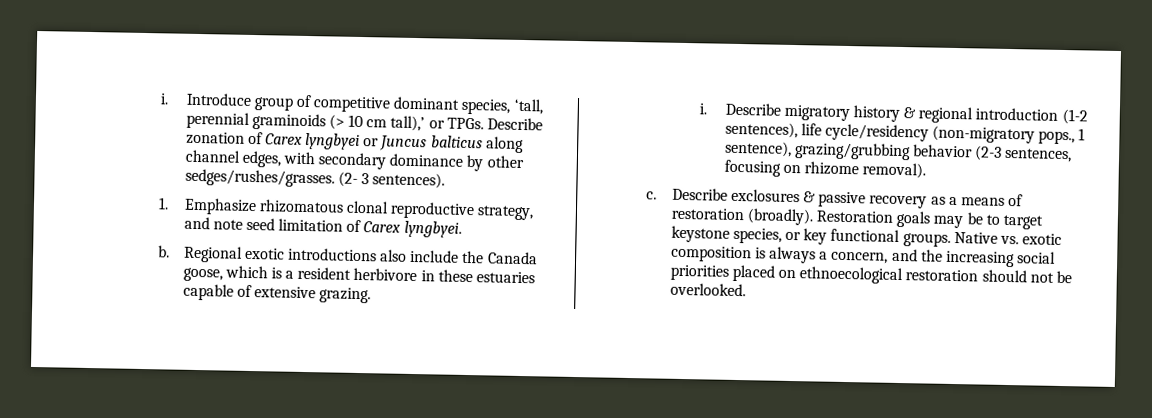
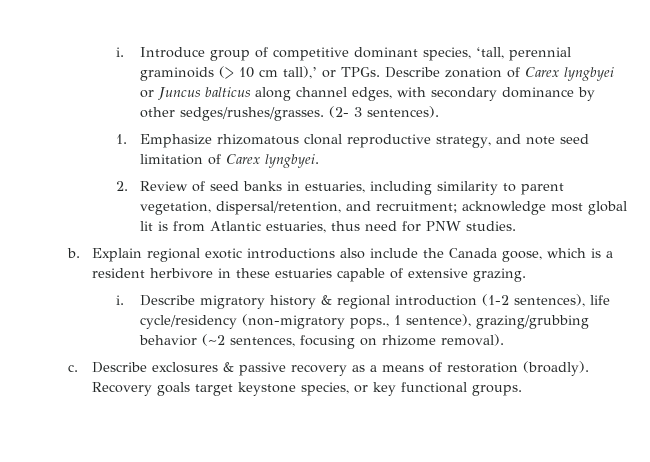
- b. Regional exotic introductions also include the Canada goose, which is a resident herbivore in these estuaries capable of extensive grazing.
+ 2. Review of seed banks in estuaries, including similarity to parent vegetation, dispersal/retention, and recruitment; acknowledge most global lit is from Atlantic estuaries, thus need for PNW studies.
+ b. Explain regional exotic introductions also include the Canada goose, which is a resident herbivore in these estuaries capable of extensive grazing.
- Describe migratory history & regional introduction (1-2 sentences), life cycle/residency (non-migratory pops., 1 sentence), grazing/grubbing behavior (2-3 sentences, focusing on rhizome removal).
+ Describe migratory history & regional introduction (1-2 sentences), life cycle/residency (non-migratory pops., 1 sentence), grazing/grubbing behavior (~2 sentences, focusing on rhizome removal).
- Restoration goals may be to target keystone species, or key functional groups. Native vs. exotic composition is always a concern, and the increasing social priorities placed on ethnoecological restoration should not be overlooked.
+ Recovery goals target keystone species, or key functional groups.

